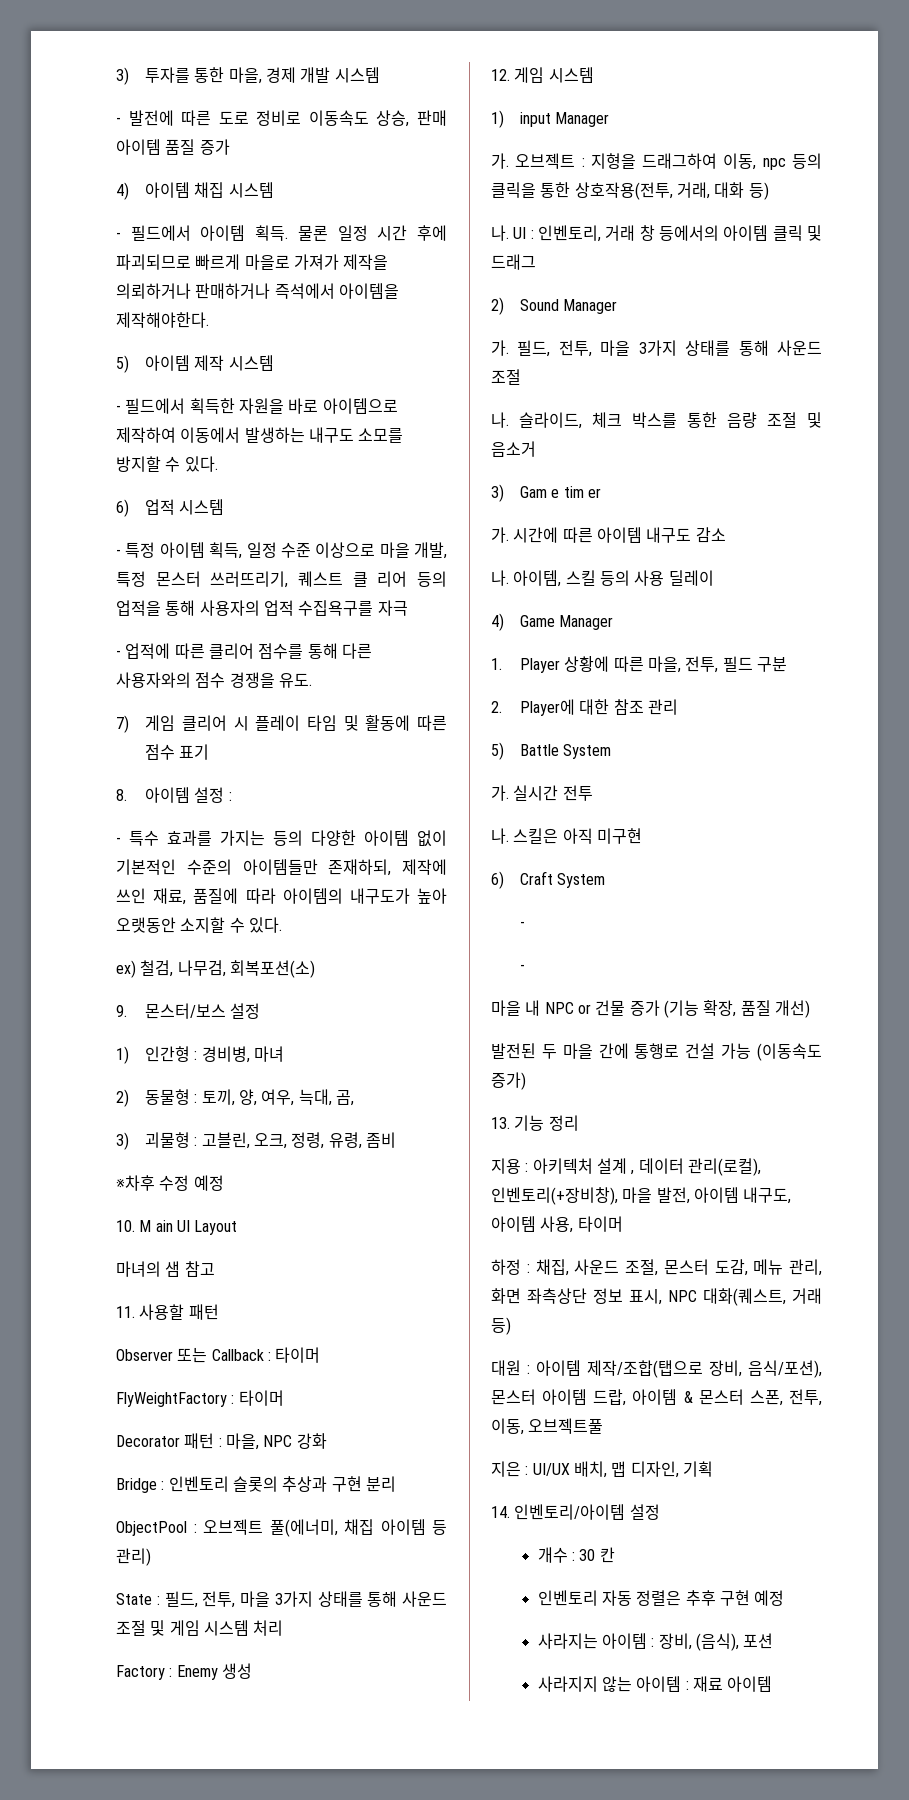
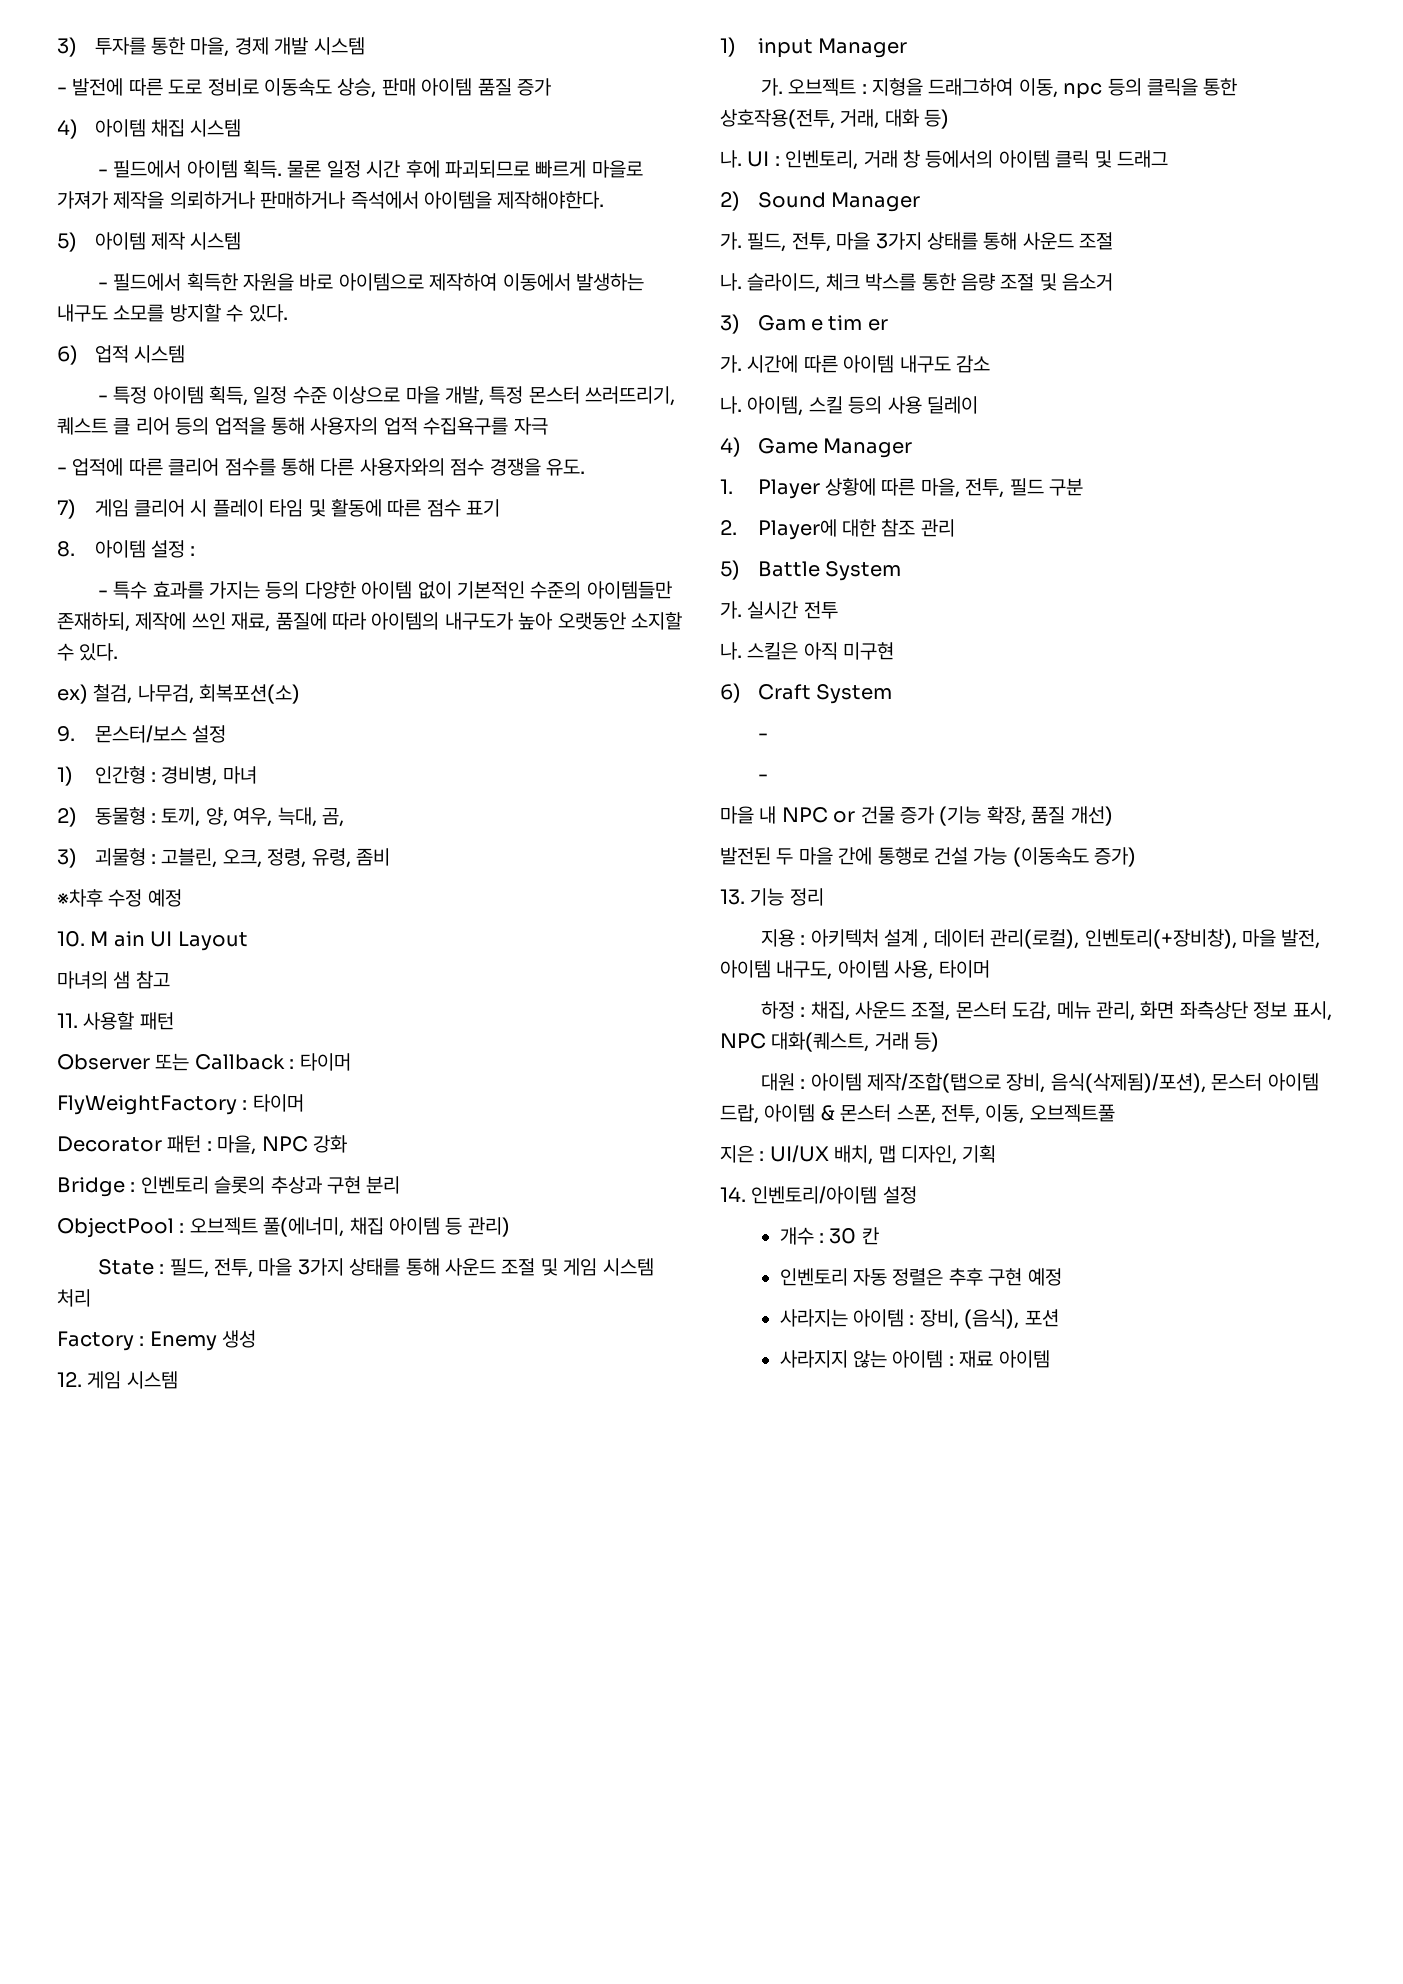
- 대원 : 아이템 제작/조합(탭으로 장비, 음식/포션), 몬스터 아이템 드랍, 아이템 & 몬스터 스폰, 전투, 이동, 오브젝트풀
+ 대원 : 아이템 제작/조합(탭으로 장비, 음식(삭제됨)/포션), 몬스터 아이템 드랍, 아이템 & 몬스터 스폰, 전투, 이동, 오브젝트풀

